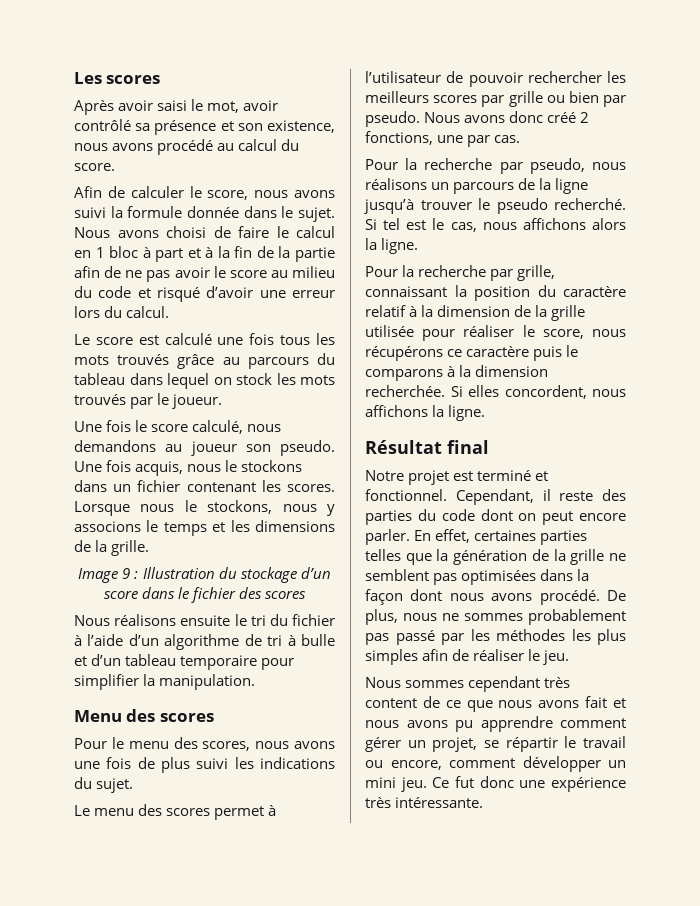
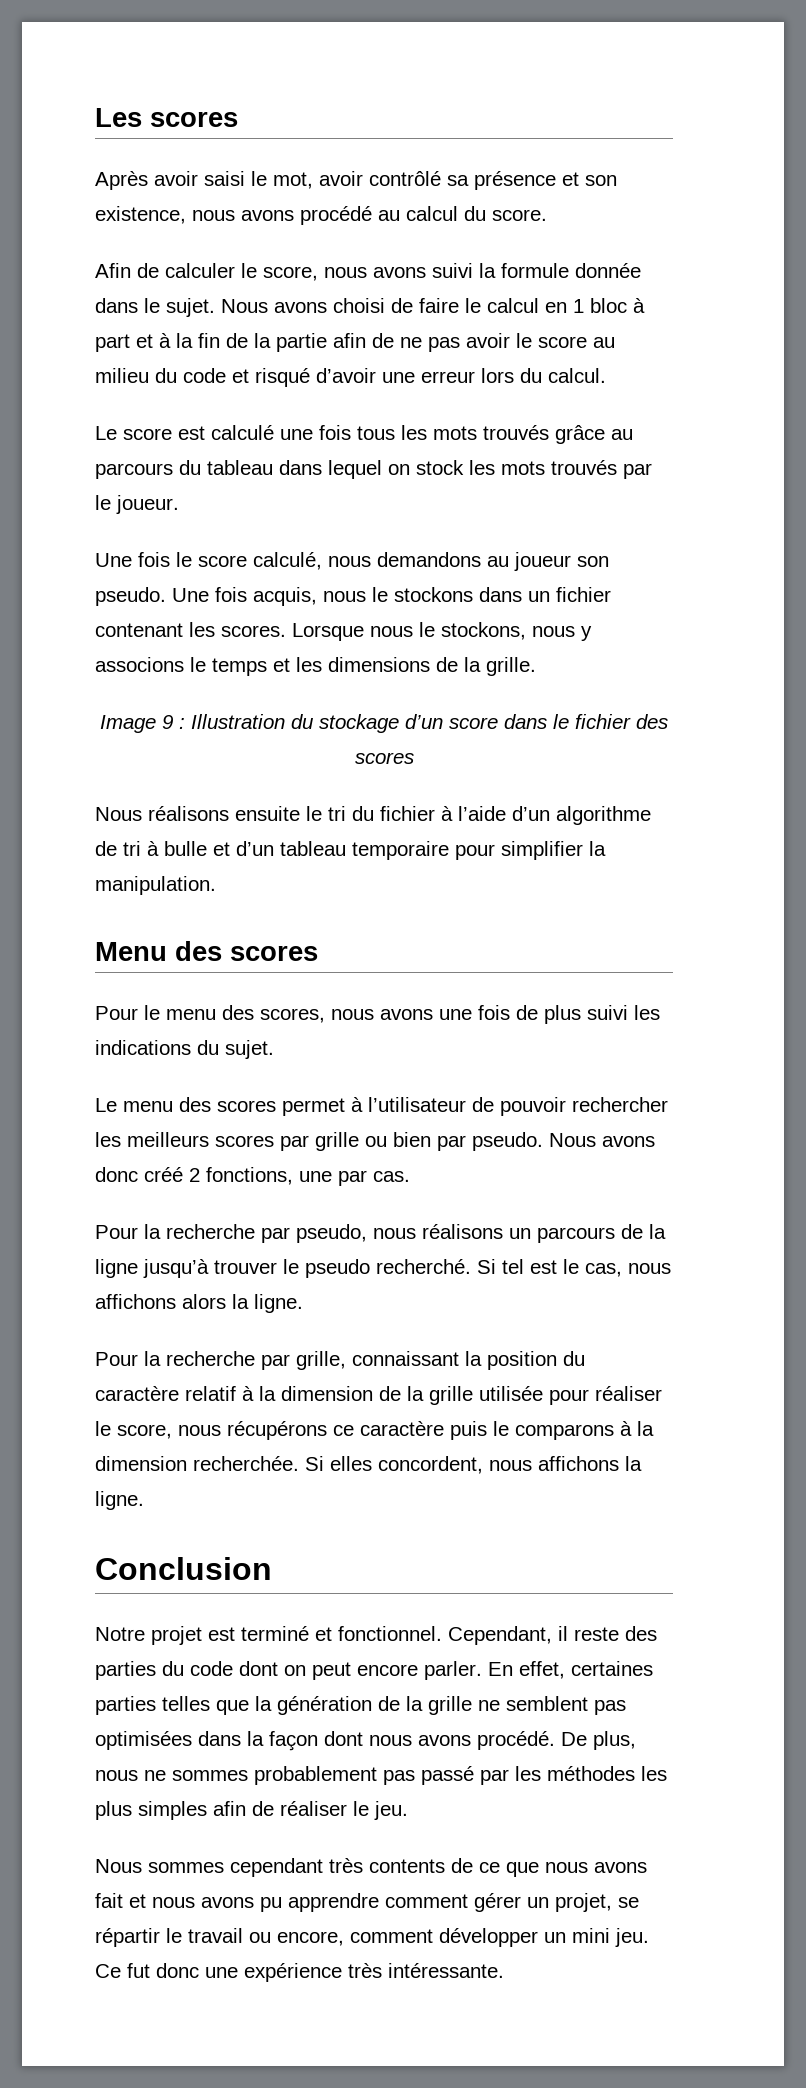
- Résultat final
+ Conclusion
- Nous sommes cependant très content de ce que nous avons fait et nous avons pu apprendre comment gérer un projet, se répartir le travail ou encore, comment développer un mini jeu.
+ Nous sommes cependant très contents de ce que nous avons fait et nous avons pu apprendre comment gérer un projet, se répartir le travail ou encore, comment développer un mini jeu.

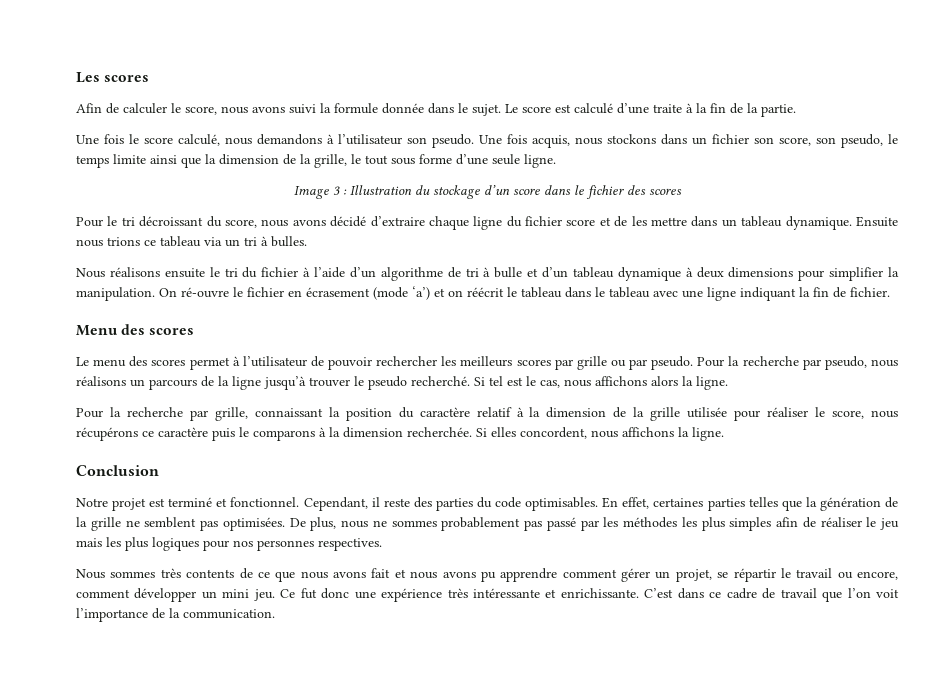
- Après avoir saisi le mot, avoir contrôlé sa présence et son existence, nous avons procédé au calcul du score.
- Nous avons choisi de faire le calcul en 1 bloc à part et à la fin de la partie afin de ne pas avoir le score au milieu du code et risqué d’avoir une erreur lors du calcul.
- Le score est calculé une fois tous les mots trouvés grâce au parcours du tableau dans lequel on stock les mots trouvés par le joueur.
+ Le score est calculé d’une traite à la fin de la partie.
- Une fois le score calculé, nous demandons au joueur son pseudo.
+ Une fois le score calculé, nous demandons à l’utilisateur son pseudo.
- Une fois acquis, nous le stockons dans un fichier contenant les scores. Lorsque nous le stockons, nous y associons le temps et les dimensions de la grille.
+ Une fois acquis, nous stockons dans un fichier son score, son pseudo, le temps limite ainsi que la dimension de la grille, le tout sous forme d’une seule ligne.
- Image 9 : Illustration du stockage d’un score dans le fichier des scores
+ Image 3 : Illustration du stockage d’un score dans le fichier des scores
+ Pour le tri décroissant du score, nous avons décidé d’extraire chaque ligne du fichier score et de les mettre dans un tableau dynamique. Ensuite nous trions ce tableau via un tri à bulles.
- Nous réalisons ensuite le tri du fichier à l’aide d’un algorithme de tri à bulle et d’un tableau temporaire pour simplifier la manipulation.
+ Nous réalisons ensuite le tri du fichier à l’aide d’un algorithme de tri à bulle et d’un tableau dynamique à deux dimensions pour simplifier la manipulation. On ré-ouvre le fichier en écrasement (mode ‘a’) et on réécrit le tableau dans le tableau avec une ligne indiquant la fin de fichier.
  Menu des scores
- Pour le menu des scores, nous avons une fois de plus suivi les indications du sujet.
- Le menu des scores permet à l’utilisateur de pouvoir rechercher les meilleurs scores par grille ou bien par pseudo. Nous avons donc créé 2 fonctions, une par cas.
- Pour la recherche par pseudo, nous réalisons un parcours de la ligne jusqu’à trouver le pseudo recherché.
+ Le menu des scores permet à l’utilisateur de pouvoir rechercher les meilleurs scores par grille ou par pseudo. Pour la recherche par pseudo, nous réalisons un parcours de la ligne jusqu’à trouver le pseudo recherché.
- Cependant, il reste des parties du code dont on peut encore parler.
+ Cependant, il reste des parties du code optimisables.
- En effet, certaines parties telles que la génération de la grille ne semblent pas optimisées dans la façon dont nous avons procédé.
+ En effet, certaines parties telles que la génération de la grille ne semblent pas optimisées.
- De plus, nous ne sommes probablement pas passé par les méthodes les plus simples afin de réaliser le jeu.
+ De plus, nous ne sommes probablement pas passé par les méthodes les plus simples afin de réaliser le jeu mais les plus logiques pour nos personnes respectives.
- Nous sommes cependant très contents de ce que nous avons fait et nous avons pu apprendre comment gérer un projet, se répartir le travail ou encore, comment développer un mini jeu.
+ Nous sommes très contents de ce que nous avons fait et nous avons pu apprendre comment gérer un projet, se répartir le travail ou encore, comment développer un mini jeu.
- Ce fut donc une expérience très intéressante.
+ Ce fut donc une expérience très intéressante et enrichissante. C’est dans ce cadre de travail que l’on voit l’importance de la communication.

